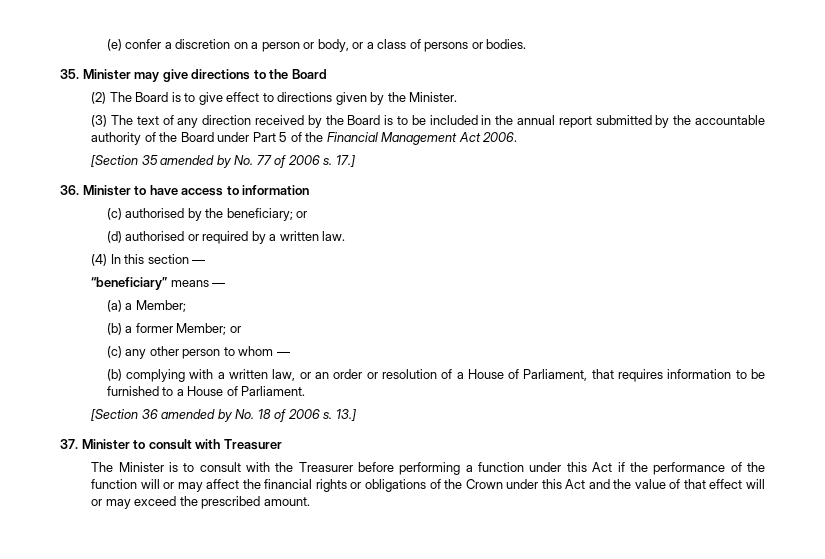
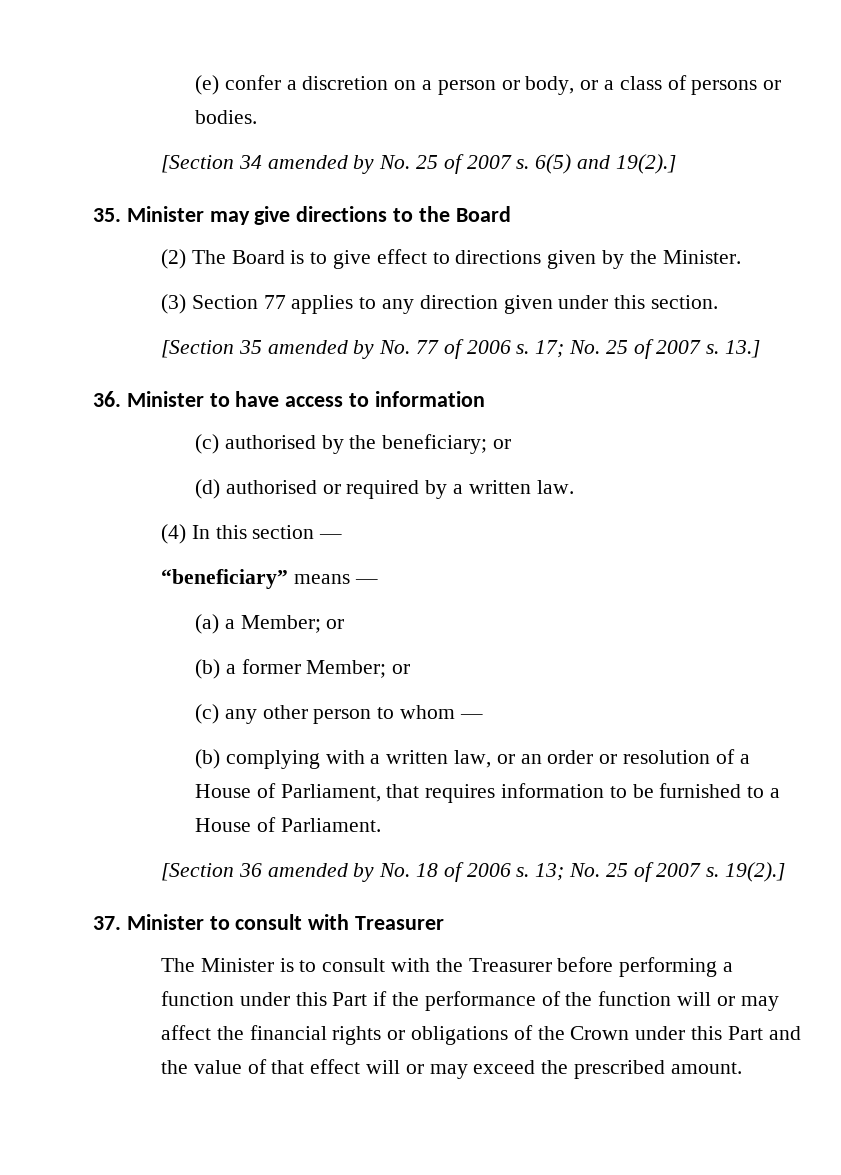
+ [Section 34 amended by No. 25 of 2007 s. 6(5) and 19(2).]
- (3) The text of any direction received by the Board is to be included in the annual report submitted by the accountable authority of the Board under Part 5 of the Financial Management Act 2006.
+ (3) Section 77 applies to any direction given under this section.
- 17.]
+ 17; No. 25 of 2007 s. 13.]
- (a) a Member;
+ (a) a Member; or
- 13.]
+ 13; No. 25 of 2007 s. 19(2).]
- The Minister is to consult with the Treasurer before performing a function under this Act if the performance of the function will or may affect the financial rights or obligations of the Crown under this Act and the value of that effect will or may exceed the prescribed amount.
+ The Minister is to consult with the Treasurer before performing a function under this Part if the performance of the function will or may affect the financial rights or obligations of the Crown under this Part and the value of that effect will or may exceed the prescribed amount.

